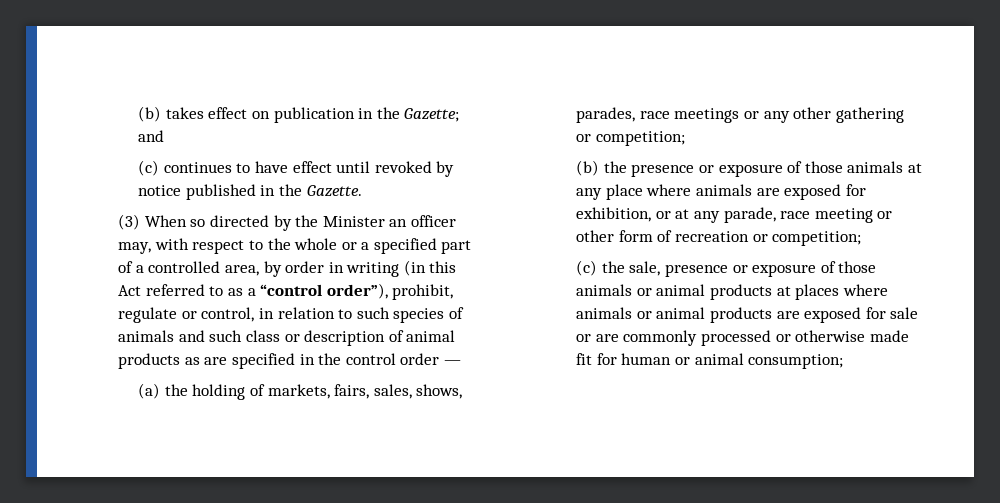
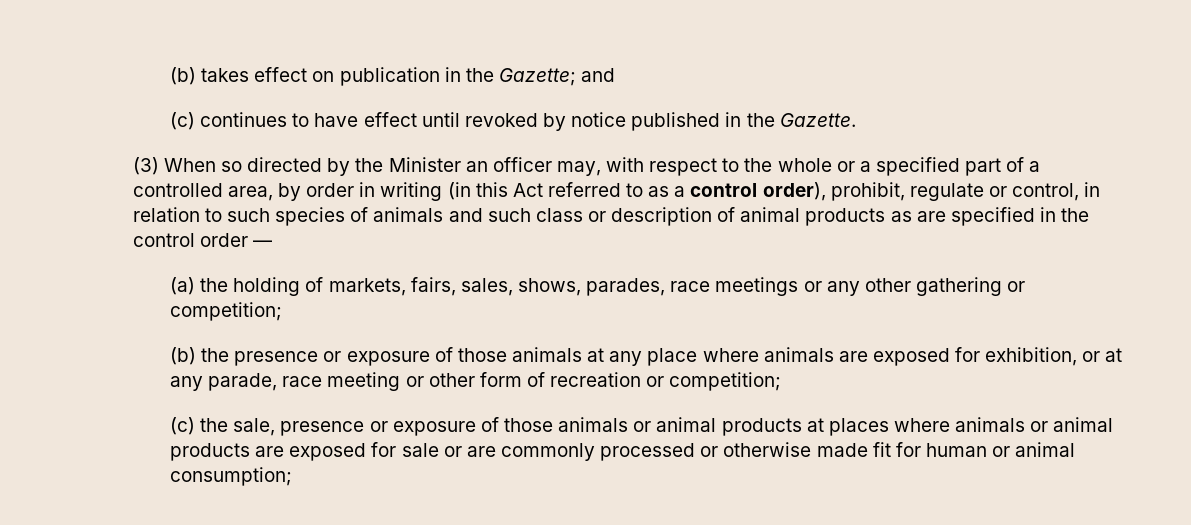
- (3) When so directed by the Minister an officer may, with respect to the whole or a specified part of a controlled area, by order in writing (in this Act referred to as a “control order”), prohibit, regulate or control, in relation to such species of animals and such class or description of animal products as are specified in the control order —
+ (3) When so directed by the Minister an officer may, with respect to the whole or a specified part of a controlled area, by order in writing (in this Act referred to as a control order), prohibit, regulate or control, in relation to such species of animals and such class or description of animal products as are specified in the control order —

